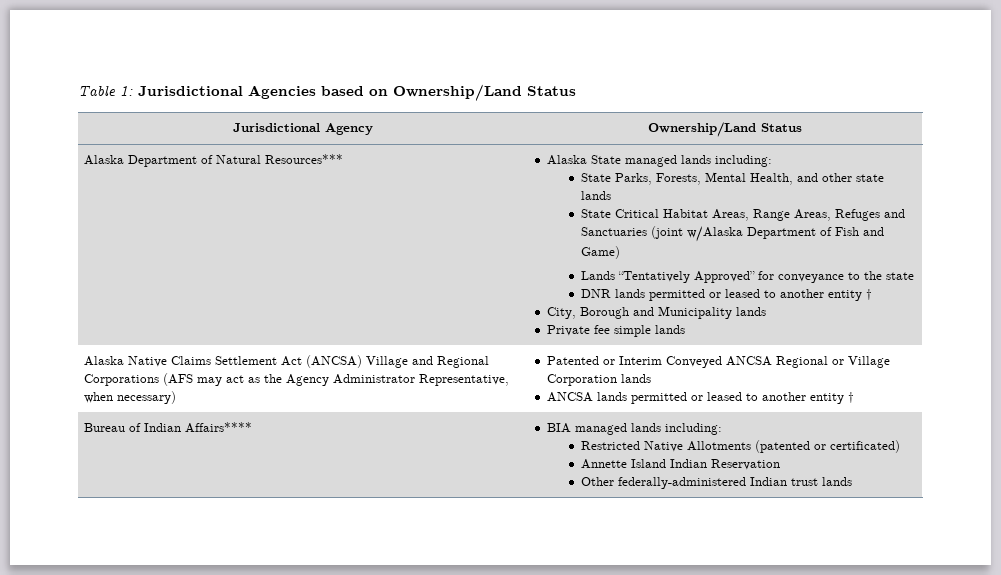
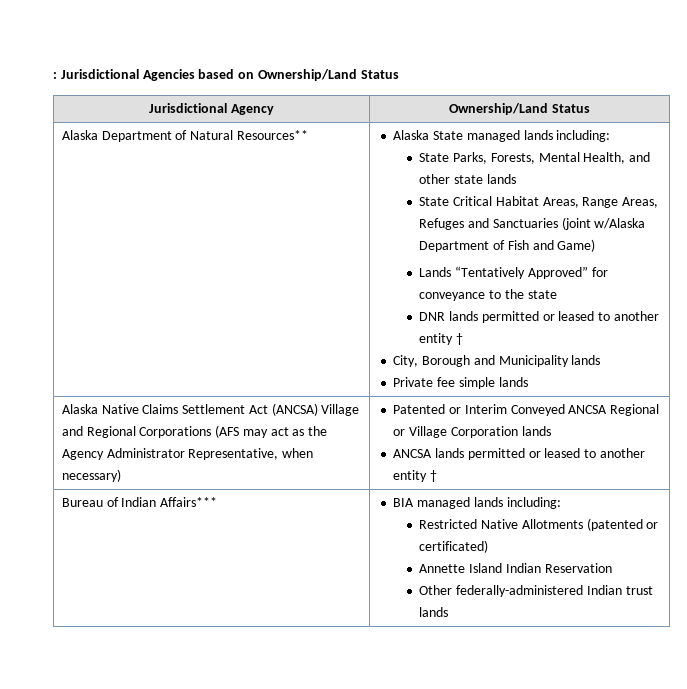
- Table 1: Jurisdictional Agencies based on Ownership/Land Status
+ : Jurisdictional Agencies based on Ownership/Land Status
- Alaska Department of Natural Resources***
+ Alaska Department of Natural Resources**
- Bureau of Indian Affairs**** | BIA managed lands including:
+ Bureau of Indian Affairs*** | BIA managed lands including:

